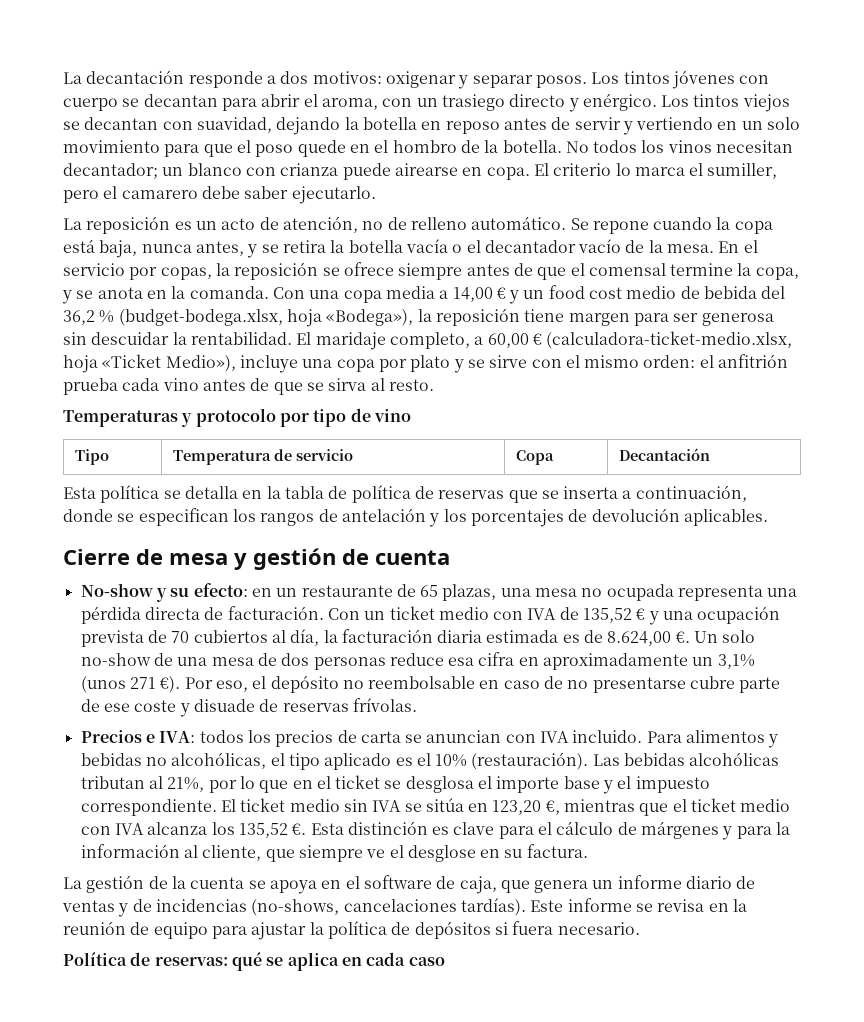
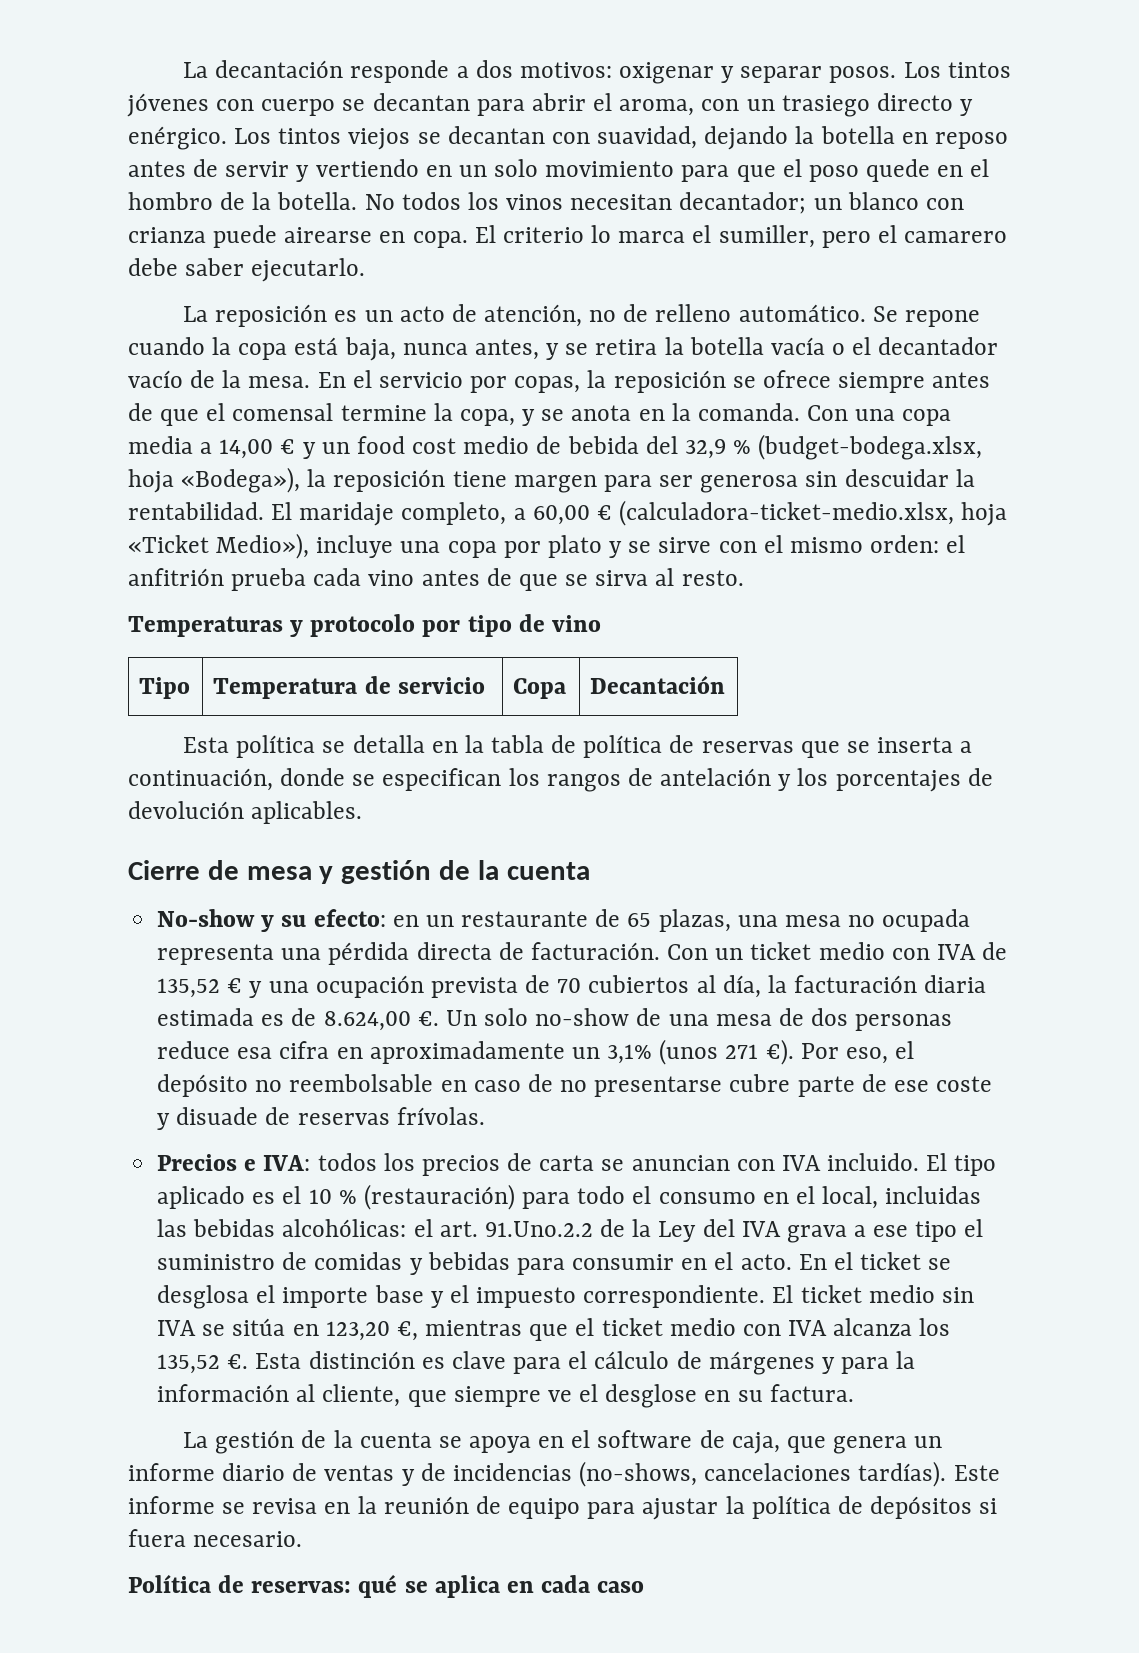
- Con una copa media a 14,00 € y un food cost medio de bebida del 36,2 % (budget-bodega.xlsx, hoja «Bodega»), la reposición tiene margen para ser generosa sin descuidar la rentabilidad.
+ Con una copa media a 14,00 € y un food cost medio de bebida del 32,9 % (budget-bodega.xlsx, hoja «Bodega»), la reposición tiene margen para ser generosa sin descuidar la rentabilidad.
- Cierre de mesa y gestión de cuenta
+ Cierre de mesa y gestión de la cuenta
- Para alimentos y bebidas no alcohólicas, el tipo aplicado es el 10% (restauración). Las bebidas alcohólicas tributan al 21%, por lo que en el ticket se desglosa el importe base y el impuesto correspondiente.
+ El tipo aplicado es el 10 % (restauración) para todo el consumo en el local, incluidas las bebidas alcohólicas: el art. 91.Uno.2.2 de la Ley del IVA grava a ese tipo el suministro de comidas y bebidas para consumir en el acto. En el ticket se desglosa el importe base y el impuesto correspondiente.

